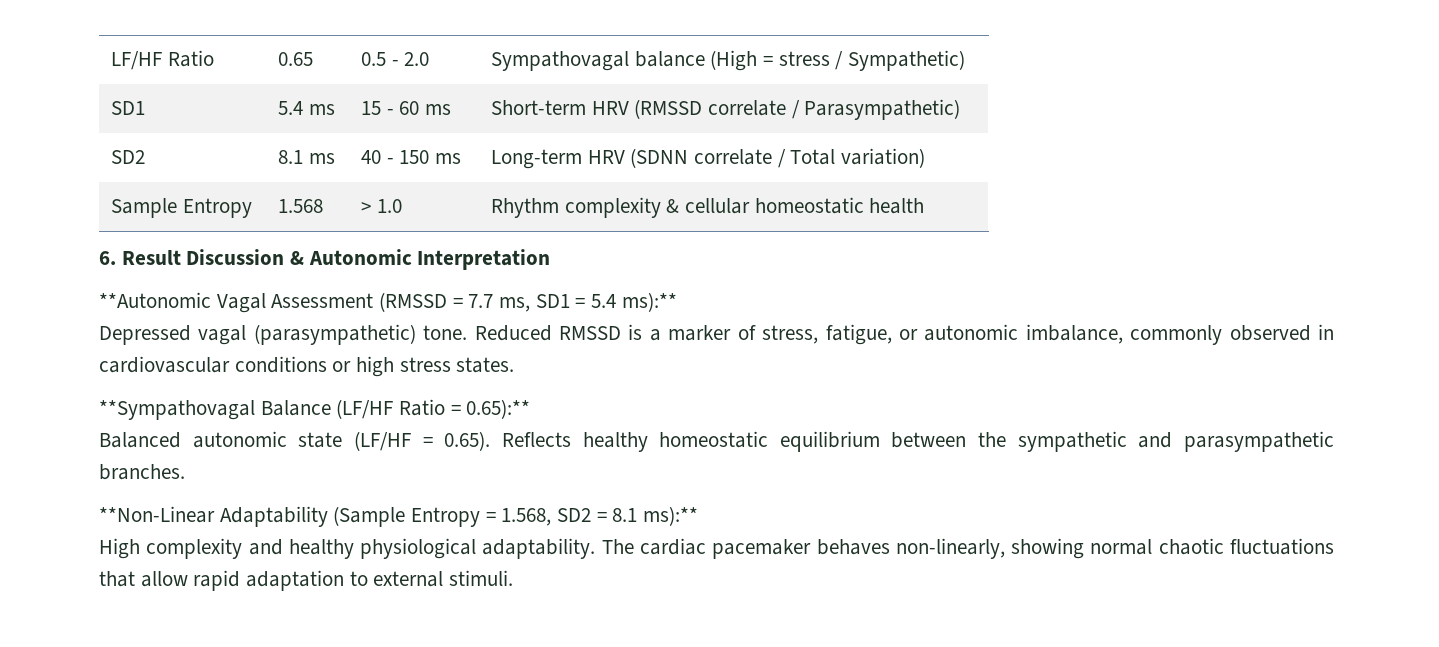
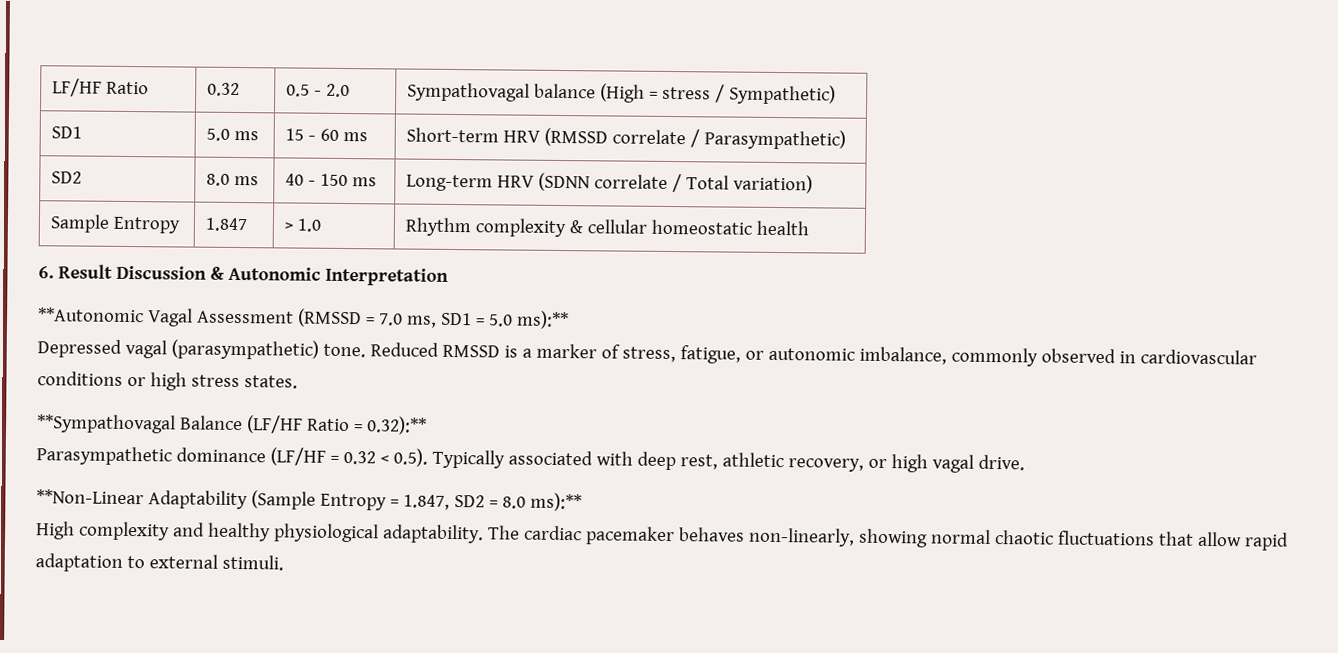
- LF/HF Ratio | 0.65 | 0.5 - 2.0 | Sympathovagal balance (High = stress / Sympathetic)
+ LF/HF Ratio | 0.32 | 0.5 - 2.0 | Sympathovagal balance (High = stress / Sympathetic)
- SD1 | 5.4 ms | 15 - 60 ms | Short-term HRV (RMSSD correlate / Parasympathetic)
+ SD1 | 5.0 ms | 15 - 60 ms | Short-term HRV (RMSSD correlate / Parasympathetic)
- SD2 | 8.1 ms | 40 - 150 ms | Long-term HRV (SDNN correlate / Total variation)
+ SD2 | 8.0 ms | 40 - 150 ms | Long-term HRV (SDNN correlate / Total variation)
- Sample Entropy | 1.568 | > 1.0 | Rhythm complexity & cellular homeostatic health
+ Sample Entropy | 1.847 | > 1.0 | Rhythm complexity & cellular homeostatic health
- **Autonomic Vagal Assessment (RMSSD = 7.7 ms, SD1 = 5.4 ms):**
+ **Autonomic Vagal Assessment (RMSSD = 7.0 ms, SD1 = 5.0 ms):**
- **Sympathovagal Balance (LF/HF Ratio = 0.65):**
- Balanced autonomic state (LF/HF = 0.65). Reflects healthy homeostatic equilibrium between the sympathetic and parasympathetic branches.
+ **Sympathovagal Balance (LF/HF Ratio = 0.32):**
+ Parasympathetic dominance (LF/HF = 0.32 < 0.5). Typically associated with deep rest, athletic recovery, or high vagal drive.
- **Non-Linear Adaptability (Sample Entropy = 1.568, SD2 = 8.1 ms):**
+ **Non-Linear Adaptability (Sample Entropy = 1.847, SD2 = 8.0 ms):**

